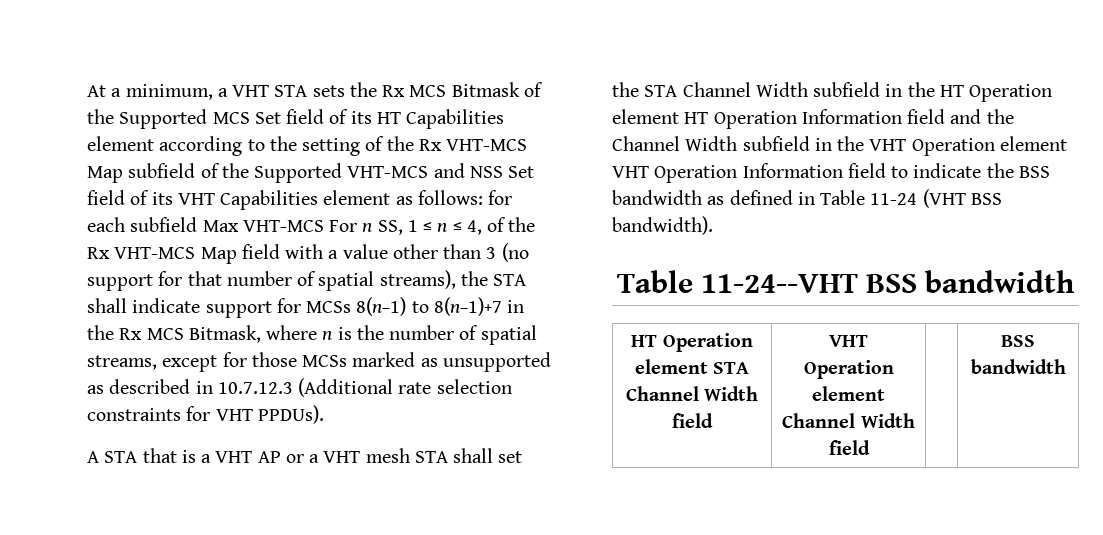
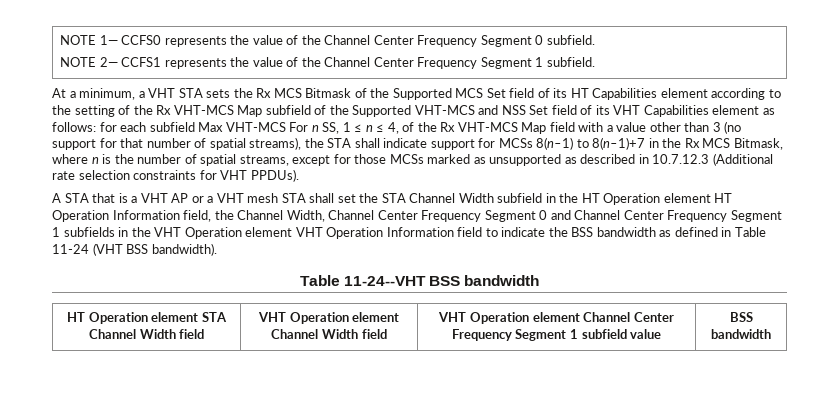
+ NOTE 1— CCFS0 represents the value of the Channel Center Frequency Segment 0 subfield.
+ NOTE 2— CCFS1 represents the value of the Channel Center Frequency Segment 1 subfield.
- A STA that is a VHT AP or a VHT mesh STA shall set the STA Channel Width subfield in the HT Operation element HT Operation Information field and the Channel Width subfield in the VHT Operation element VHT Operation Information field to indicate the BSS bandwidth as defined in Table 11-24 (VHT BSS bandwidth).
+ A STA that is a VHT AP or a VHT mesh STA shall set the STA Channel Width subfield in the HT Operation element HT Operation Information field, the Channel Width, Channel Center Frequency Segment 0 and Channel Center Frequency Segment 1 subfields in the VHT Operation element VHT Operation Information field to indicate the BSS bandwidth as defined in Table 11-24 (VHT BSS bandwidth).
- HT Operation element STA Channel Width field | VHT Operation element Channel Width field | | BSS bandwidth
+ HT Operation element STA Channel Width field | VHT Operation element Channel Width field | VHT Operation element Channel Center Frequency Segment 1 subfield value | BSS bandwidth

